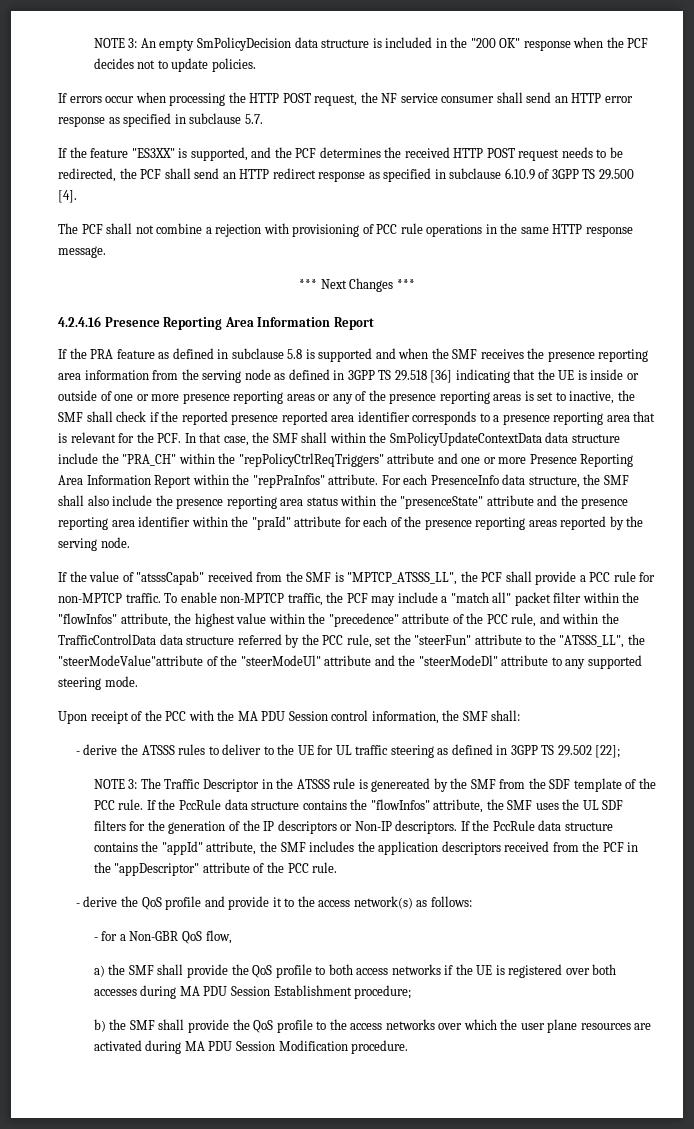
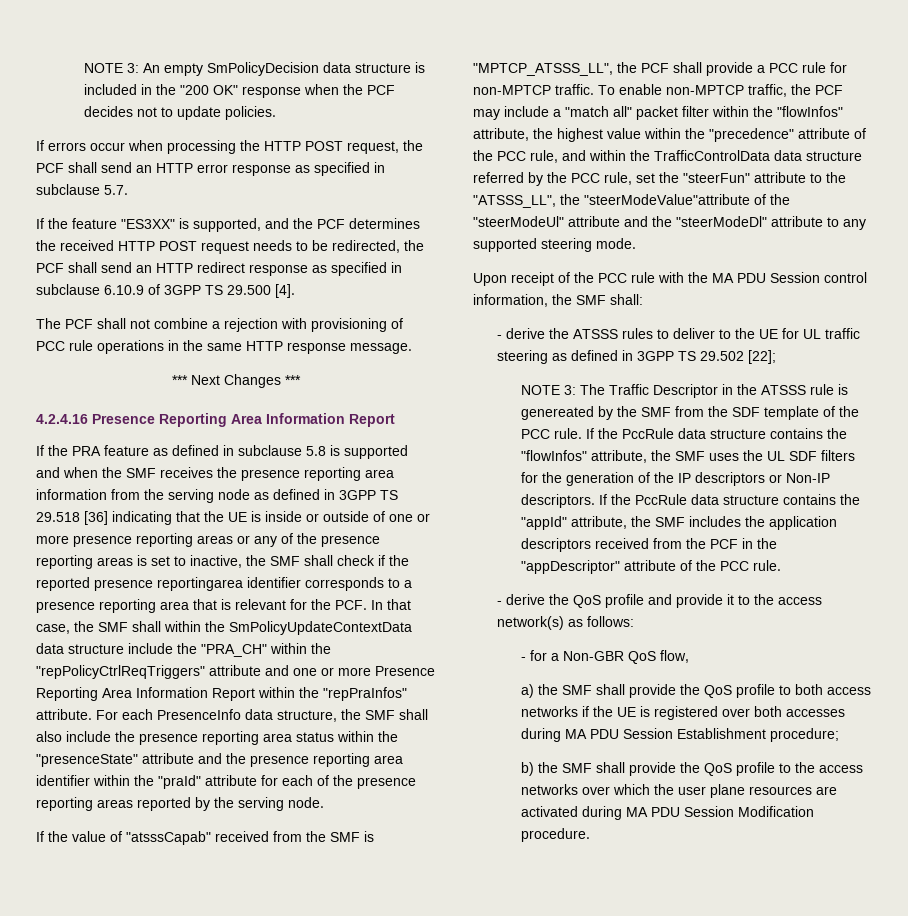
- If errors occur when processing the HTTP POST request, the NF service consumer shall send an HTTP error response as specified in subclause 5.7.
+ If errors occur when processing the HTTP POST request, the PCF shall send an HTTP error response as specified in subclause 5.7.
- If the PRA feature as defined in subclause 5.8 is supported and when the SMF receives the presence reporting area information from the serving node as defined in 3GPP TS 29.518 [36] indicating that the UE is inside or outside of one or more presence reporting areas or any of the presence reporting areas is set to inactive, the SMF shall check if the reported presence reported area identifier corresponds to a presence reporting area that is relevant for the PCF. In that case, the SMF shall within the SmPolicyUpdateContextData data structure include the "PRA_CH" within the "repPolicyCtrlReqTriggers" attribute and one or more Presence Reporting Area Information Report within the "repPraInfos" attribute.
+ If the PRA feature as defined in subclause 5.8 is supported and when the SMF receives the presence reporting area information from the serving node as defined in 3GPP TS 29.518 [36] indicating that the UE is inside or outside of one or more presence reporting areas or any of the presence reporting areas is set to inactive, the SMF shall check if the reported presence reportingarea identifier corresponds to a presence reporting area that is relevant for the PCF. In that case, the SMF shall within the SmPolicyUpdateContextData data structure include the "PRA_CH" within the "repPolicyCtrlReqTriggers" attribute and one or more Presence Reporting Area Information Report within the "repPraInfos" attribute.
- Upon receipt of the PCC with the MA PDU Session control information, the SMF shall:
+ Upon receipt of the PCC rule with the MA PDU Session control information, the SMF shall:

